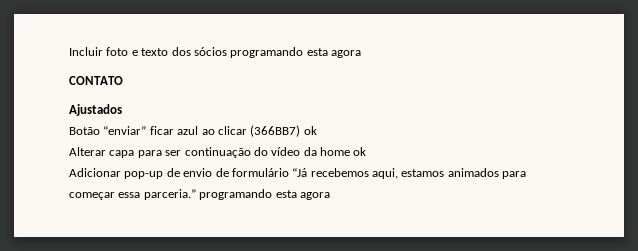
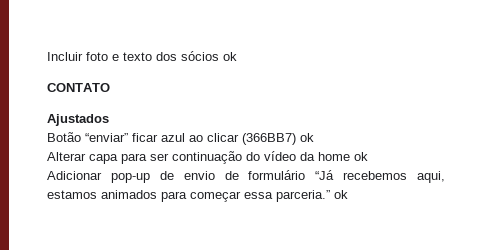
- Incluir foto e texto dos sócios programando esta agora
+ Incluir foto e texto dos sócios ok
- Adicionar pop-up de envio de formulário “Já recebemos aqui, estamos animados para começar essa parceria.” programando esta agora
+ Adicionar pop-up de envio de formulário “Já recebemos aqui, estamos animados para começar essa parceria.” ok

